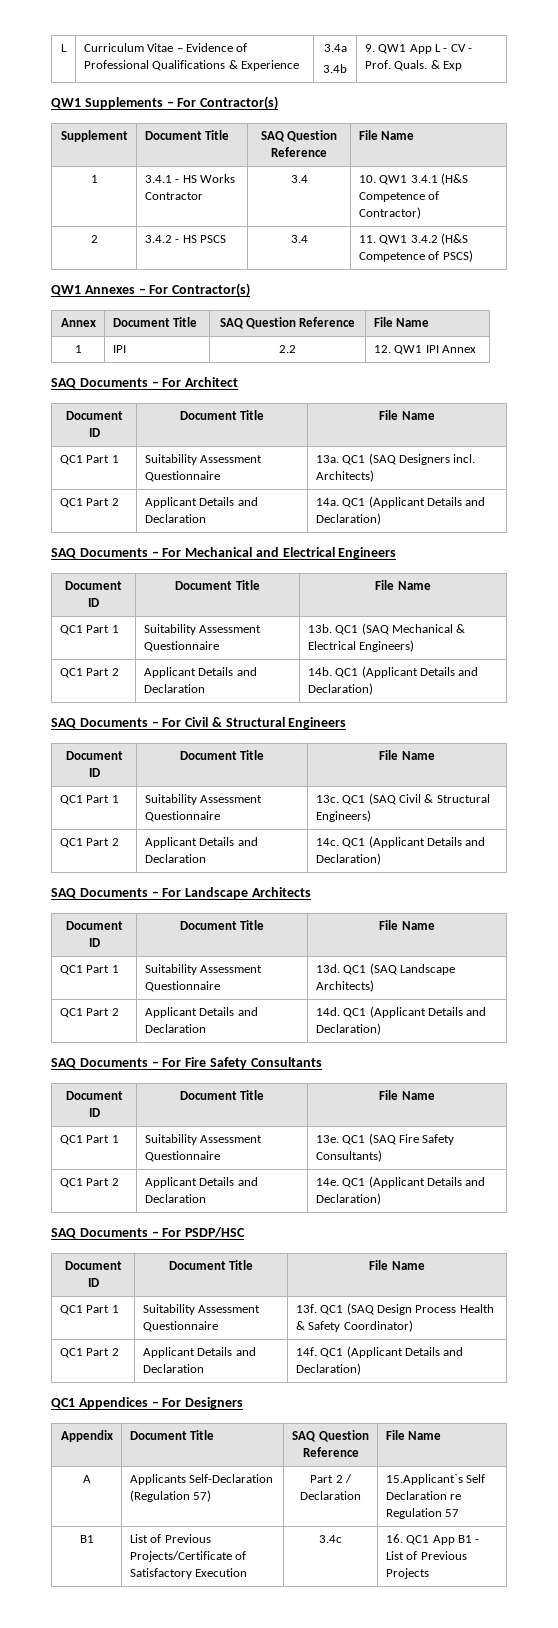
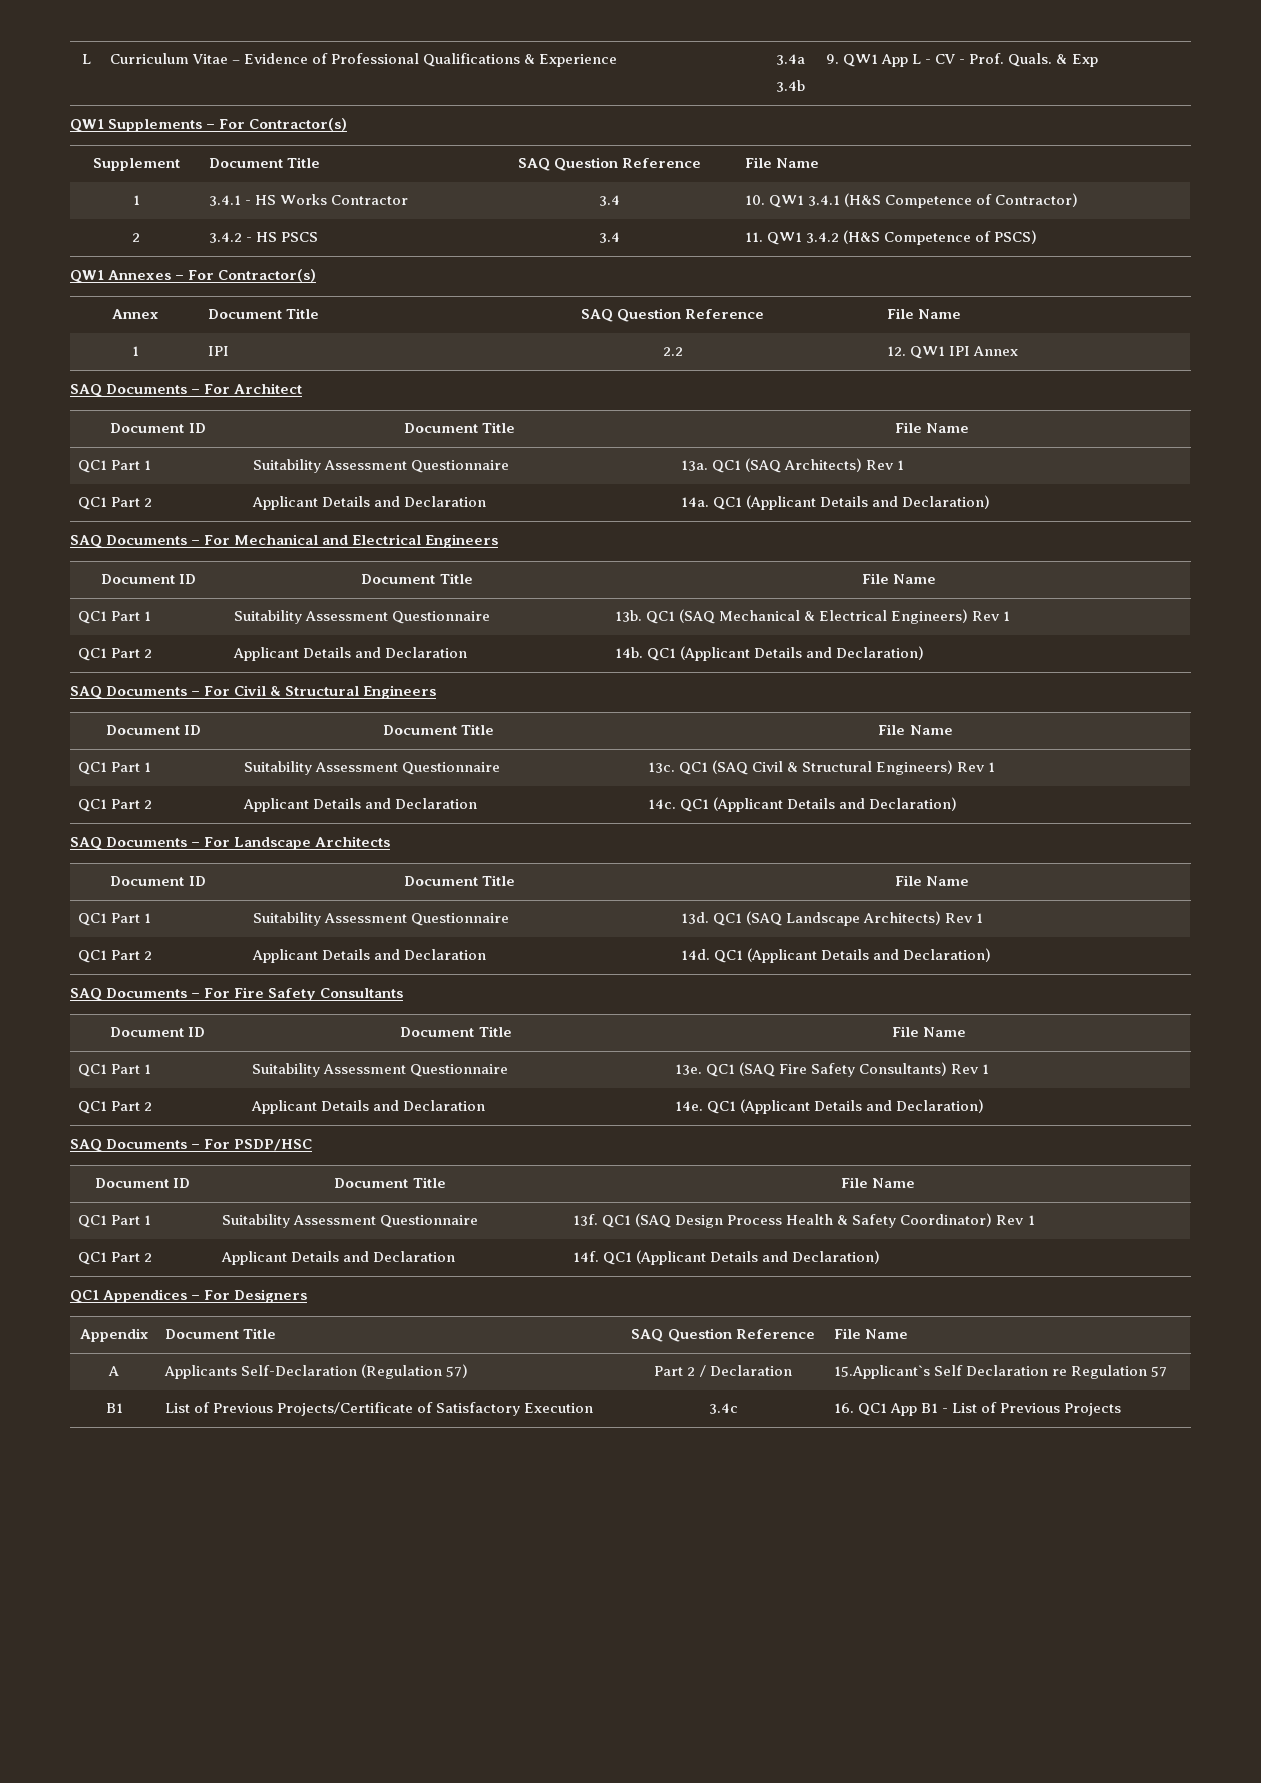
- QC1 Part 1 | Suitability Assessment Questionnaire | 13a. QC1 (SAQ Designers incl. Architects)
+ QC1 Part 1 | Suitability Assessment Questionnaire | 13a. QC1 (SAQ Architects) Rev 1
- QC1 Part 1 | Suitability Assessment Questionnaire | 13b. QC1 (SAQ Mechanical & Electrical Engineers)
+ QC1 Part 1 | Suitability Assessment Questionnaire | 13b. QC1 (SAQ Mechanical & Electrical Engineers) Rev 1
- QC1 Part 1 | Suitability Assessment Questionnaire | 13c. QC1 (SAQ Civil & Structural Engineers)
+ QC1 Part 1 | Suitability Assessment Questionnaire | 13c. QC1 (SAQ Civil & Structural Engineers) Rev 1
- QC1 Part 1 | Suitability Assessment Questionnaire | 13d. QC1 (SAQ Landscape Architects)
+ QC1 Part 1 | Suitability Assessment Questionnaire | 13d. QC1 (SAQ Landscape Architects) Rev 1
- QC1 Part 1 | Suitability Assessment Questionnaire | 13e. QC1 (SAQ Fire Safety Consultants)
+ QC1 Part 1 | Suitability Assessment Questionnaire | 13e. QC1 (SAQ Fire Safety Consultants) Rev 1
- QC1 Part 1 | Suitability Assessment Questionnaire | 13f. QC1 (SAQ Design Process Health & Safety Coordinator)
+ QC1 Part 1 | Suitability Assessment Questionnaire | 13f. QC1 (SAQ Design Process Health & Safety Coordinator) Rev 1

